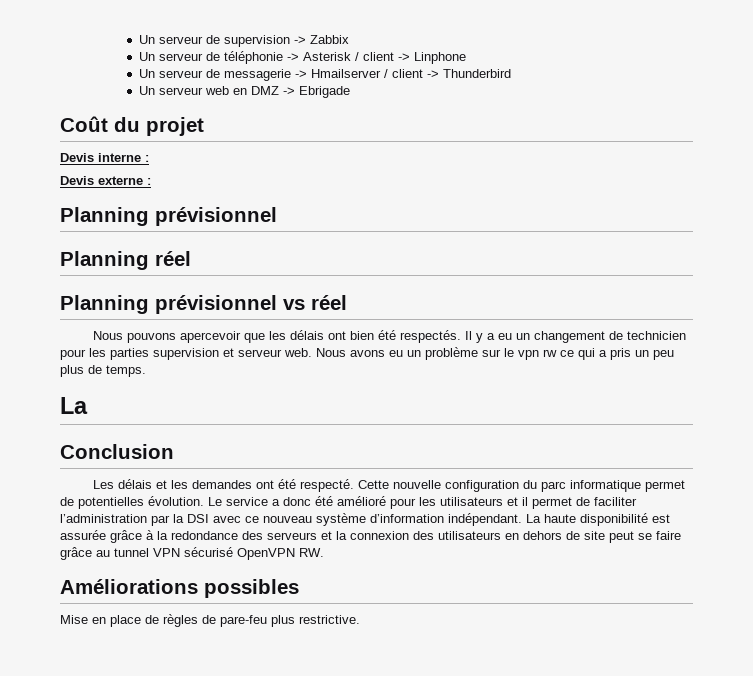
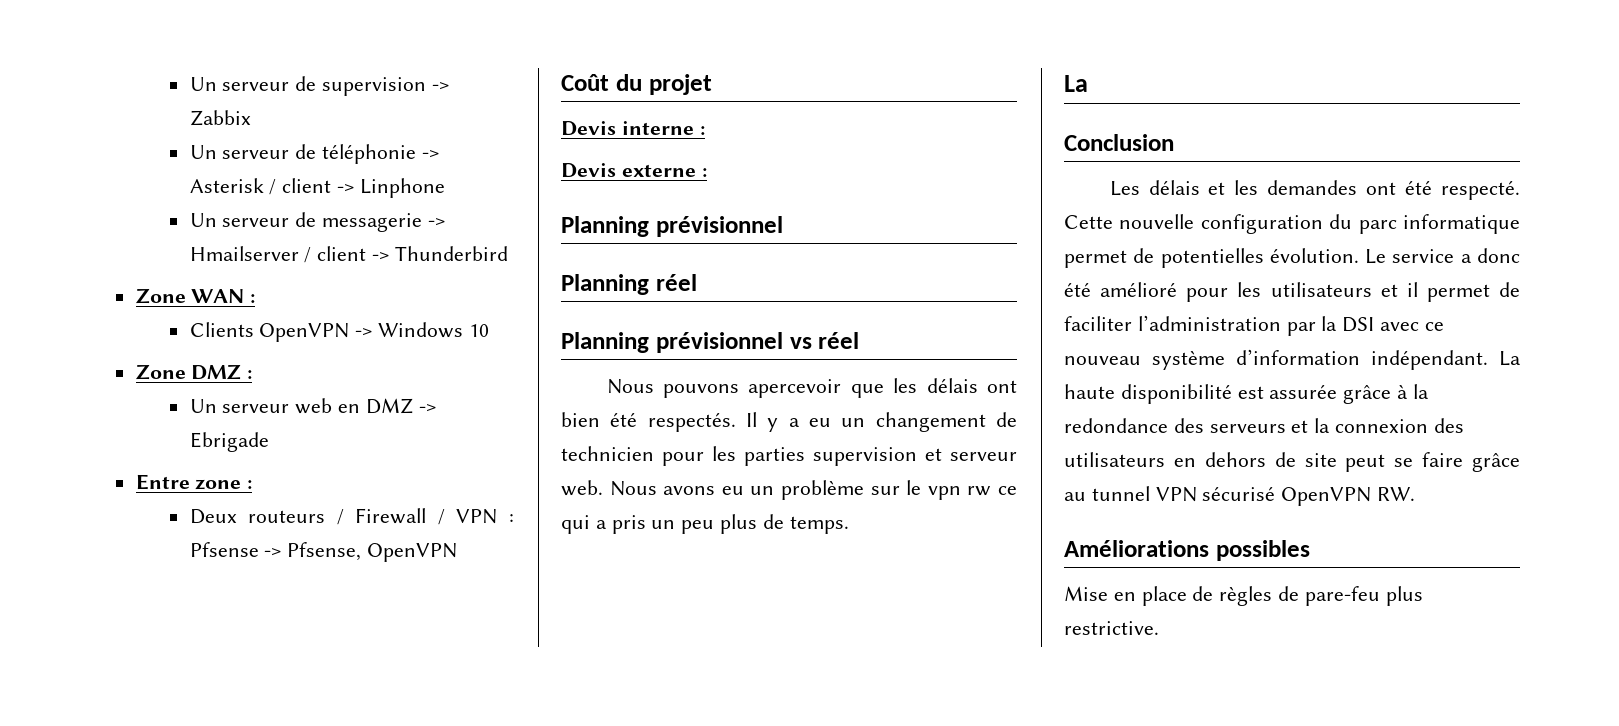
+ Zone WAN :
+ Clients OpenVPN -> Windows 10
+ Zone DMZ :
+ Entre zone :
+ Deux routeurs / Firewall / VPN : Pfsense -> Pfsense, OpenVPN

